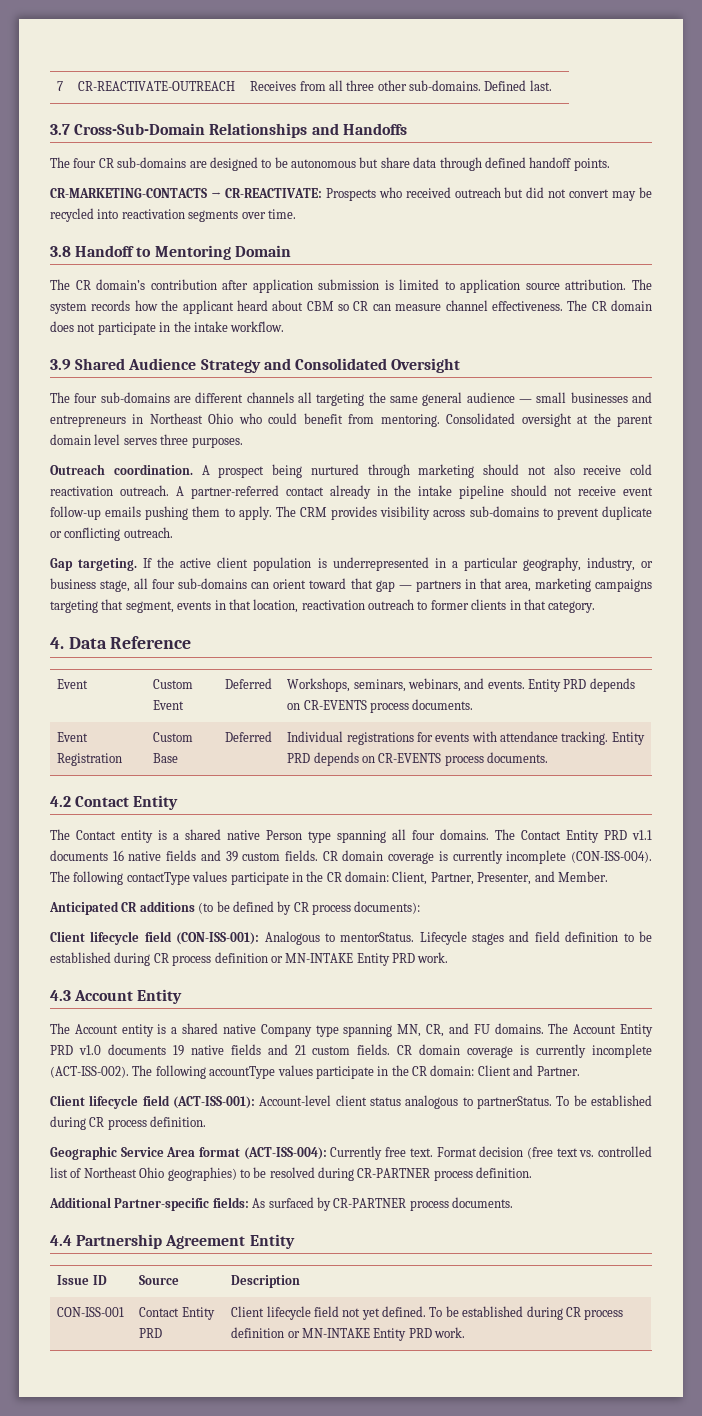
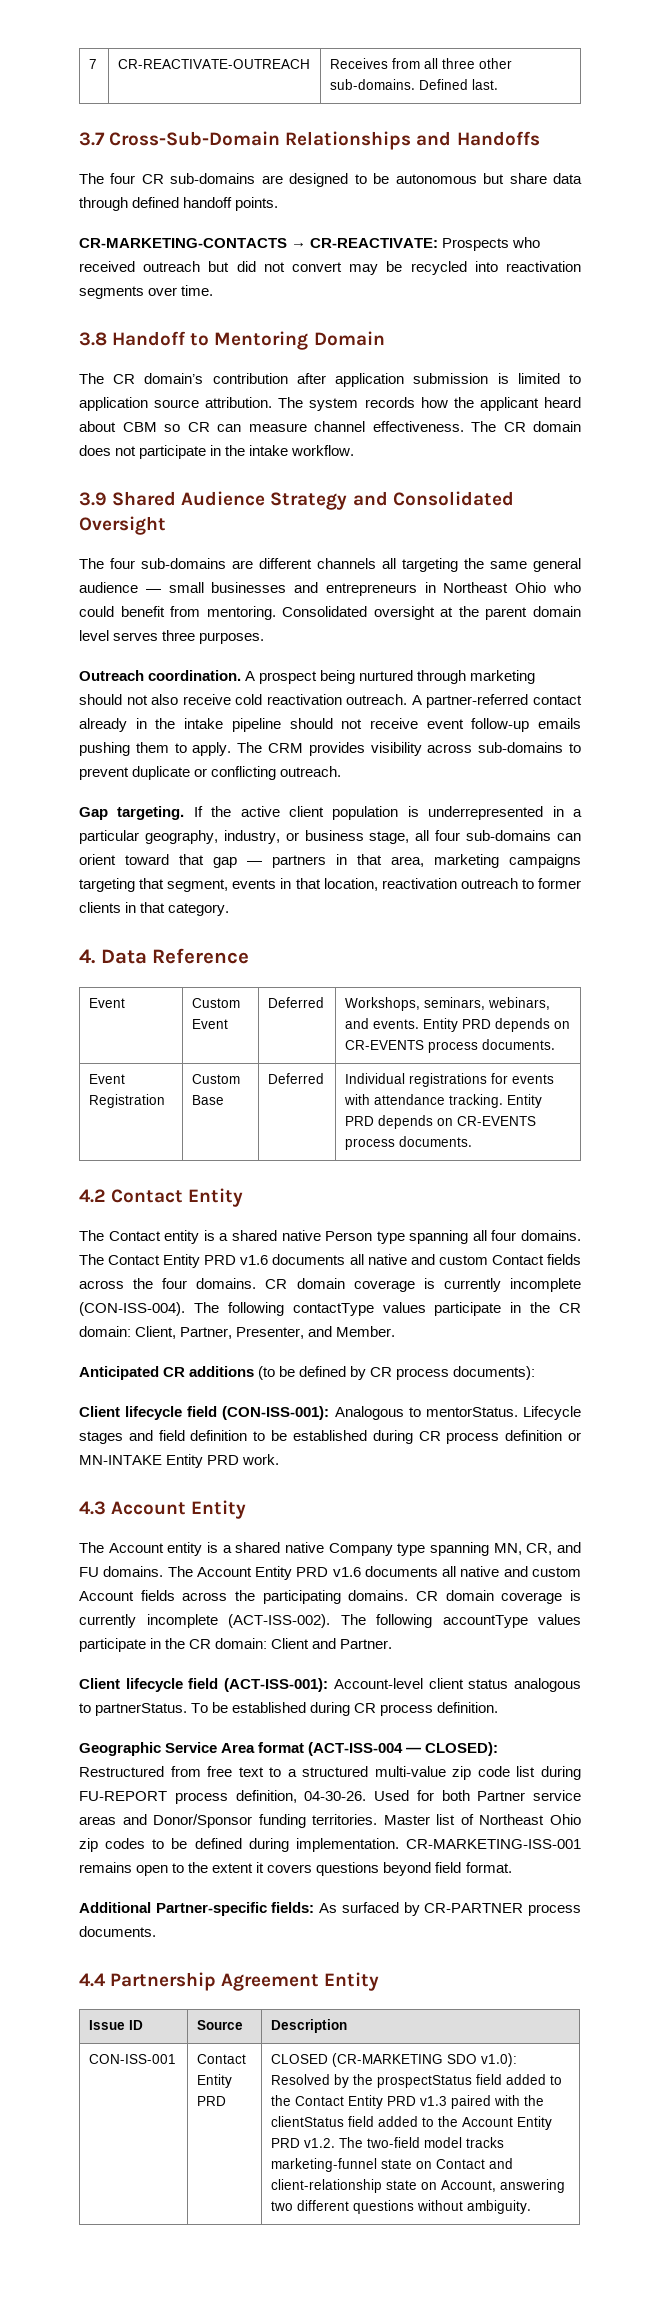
- The Contact Entity PRD v1.1 documents 16 native fields and 39 custom fields.
+ The Contact Entity PRD v1.6 documents all native and custom Contact fields across the four domains.
- The Account Entity PRD v1.0 documents 19 native fields and 21 custom fields.
+ The Account Entity PRD v1.6 documents all native and custom Account fields across the participating domains.
- Geographic Service Area format (ACT-ISS-004): Currently free text. Format decision (free text vs. controlled list of Northeast Ohio geographies) to be resolved during CR-PARTNER process definition.
+ Geographic Service Area format (ACT-ISS-004 — CLOSED): Restructured from free text to a structured multi-value zip code list during FU-REPORT process definition, 04-30-26. Used for both Partner service areas and Donor/Sponsor funding territories. Master list of Northeast Ohio zip codes to be defined during implementation. CR-MARKETING-ISS-001 remains open to the extent it covers questions beyond field format.
- Client lifecycle field not yet defined. To be established during CR process definition or MN-INTAKE Entity PRD work.
+ CLOSED (CR-MARKETING SDO v1.0): Resolved by the prospectStatus field added to the Contact Entity PRD v1.3 paired with the clientStatus field added to the Account Entity PRD v1.2. The two-field model tracks marketing-funnel state on Contact and client-relationship state on Account, answering two different questions without ambiguity.

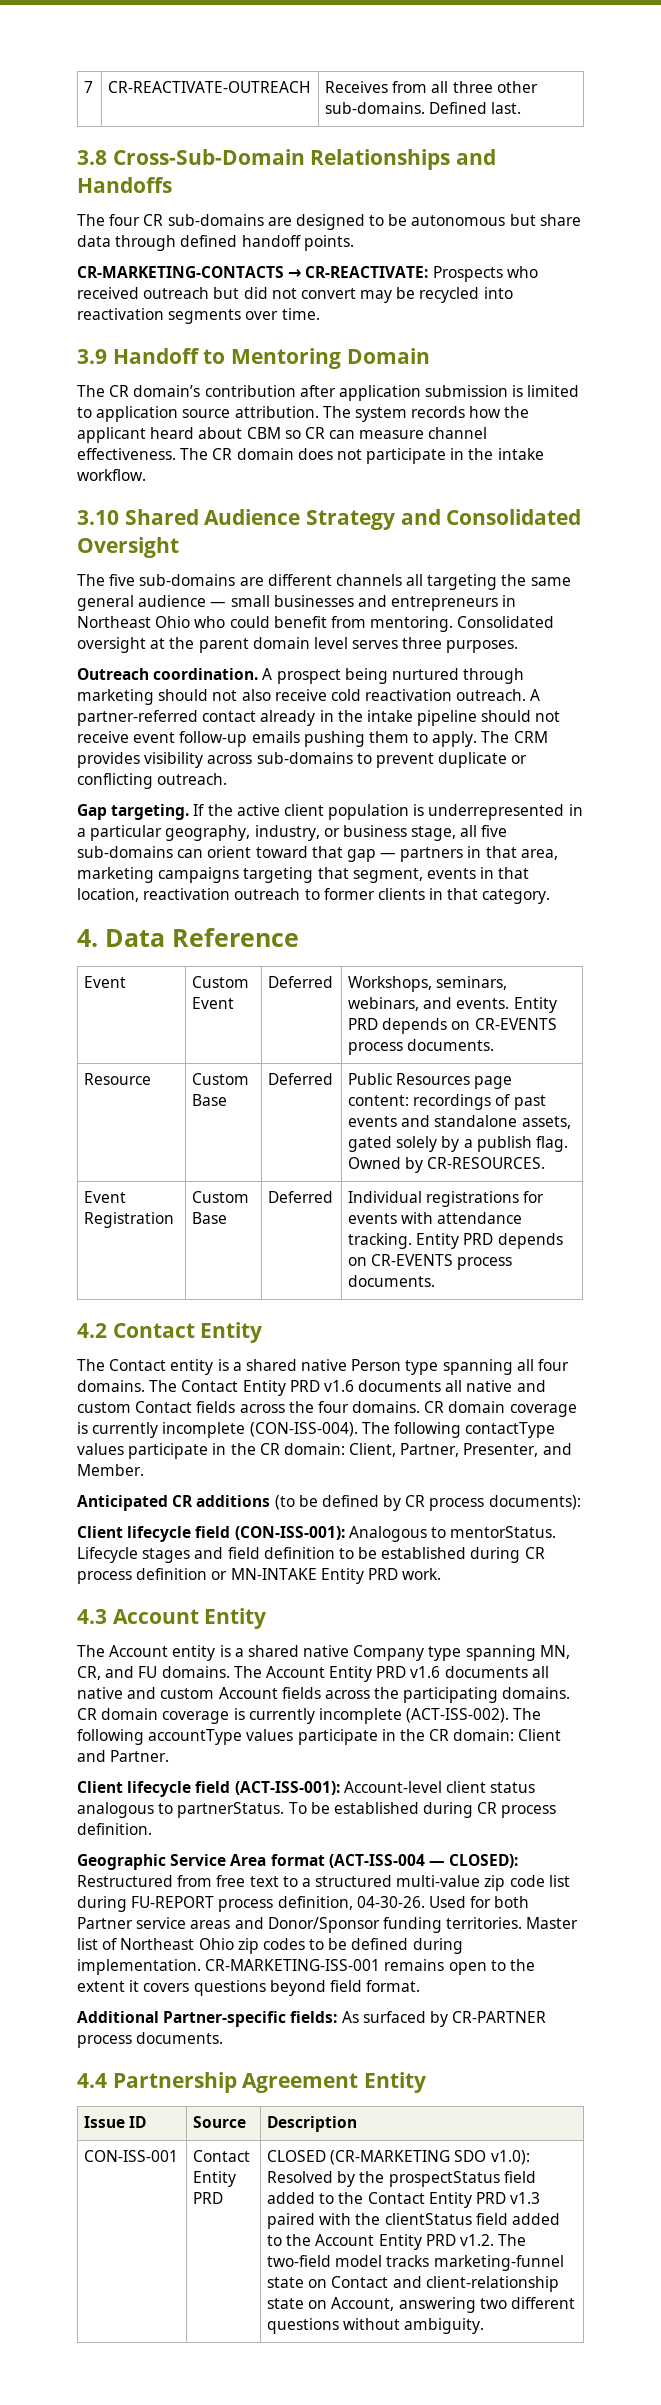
- 3.7 Cross-Sub-Domain Relationships and Handoffs
+ 3.8 Cross-Sub-Domain Relationships and Handoffs
- 3.8 Handoff to Mentoring Domain
+ 3.9 Handoff to Mentoring Domain
- 3.9 Shared Audience Strategy and Consolidated Oversight
+ 3.10 Shared Audience Strategy and Consolidated Oversight
- The four sub-domains are different channels all targeting the same general audience — small businesses and entrepreneurs in Northeast Ohio who could benefit from mentoring.
+ The five sub-domains are different channels all targeting the same general audience — small businesses and entrepreneurs in Northeast Ohio who could benefit from mentoring.
- If the active client population is underrepresented in a particular geography, industry, or business stage, all four sub-domains can orient toward that gap — partners in that area, marketing campaigns targeting that segment, events in that location, reactivation outreach to former clients in that category.
+ If the active client population is underrepresented in a particular geography, industry, or business stage, all five sub-domains can orient toward that gap — partners in that area, marketing campaigns targeting that segment, events in that location, reactivation outreach to former clients in that category.
+ Resource | Custom Base | Deferred | Public Resources page content: recordings of past events and standalone assets, gated solely by a publish flag. Owned by CR-RESOURCES.

